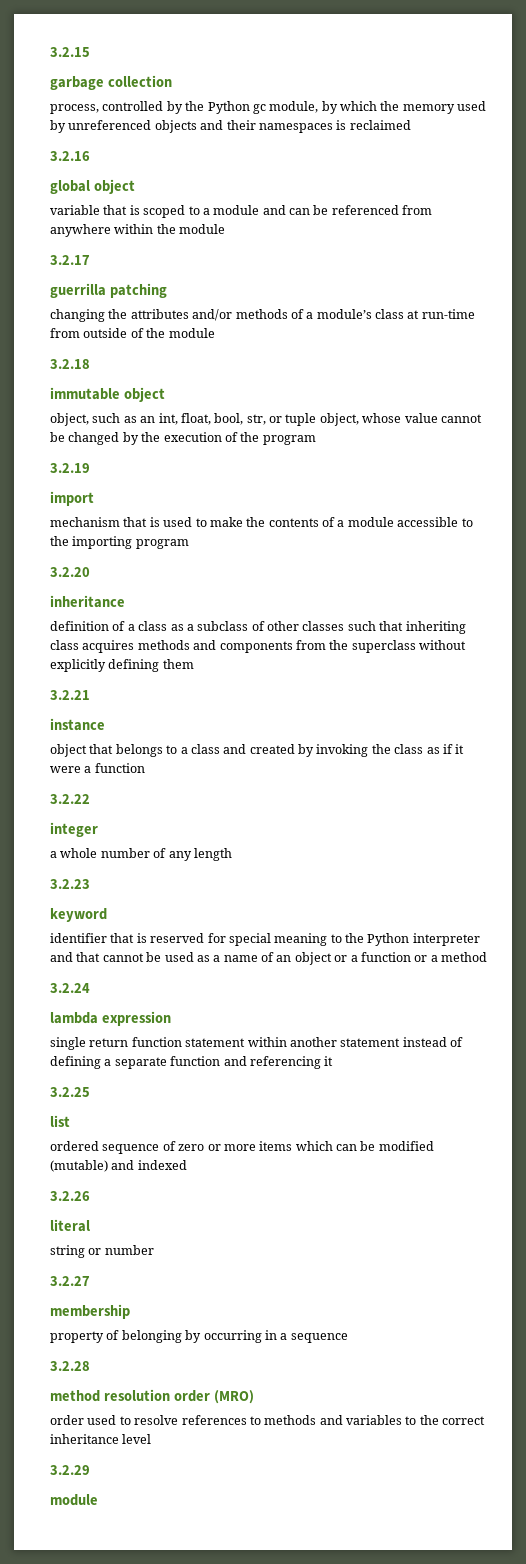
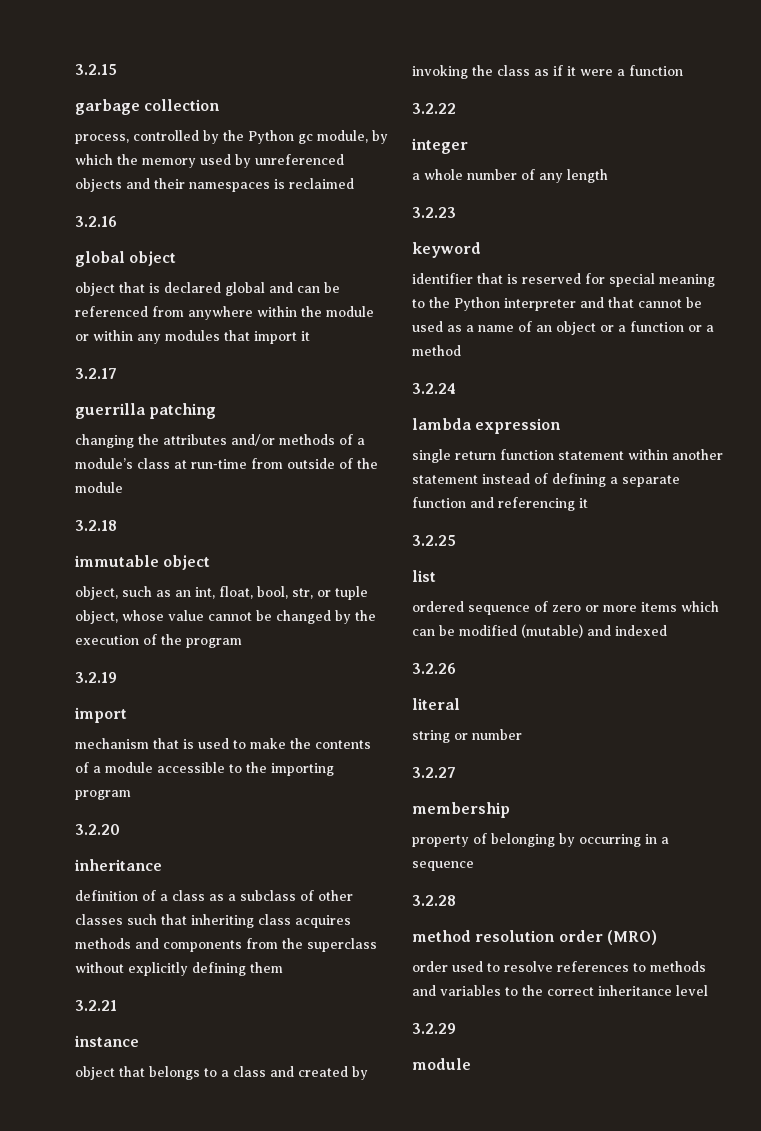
- variable that is scoped to a module and can be referenced from anywhere within the module
+ object that is declared global and can be referenced from anywhere within the module or within any modules that import it

